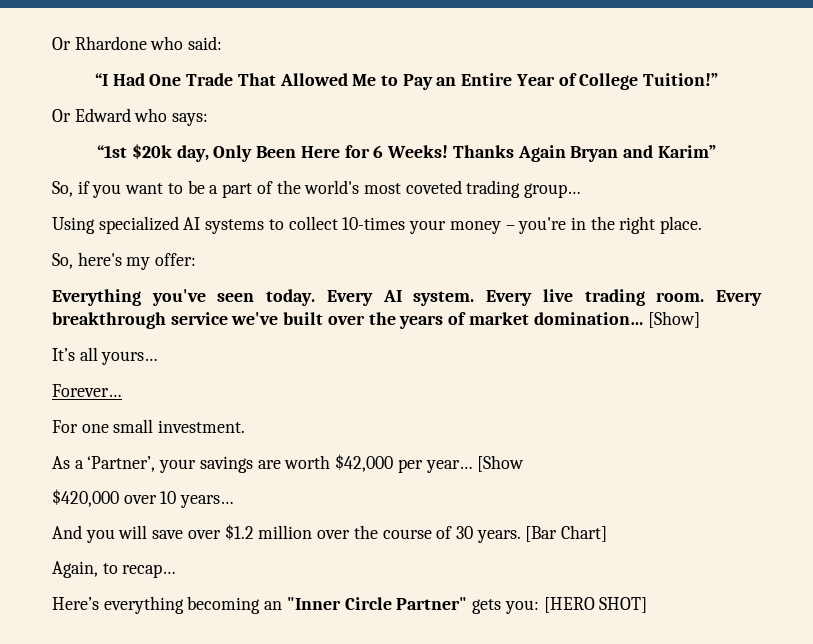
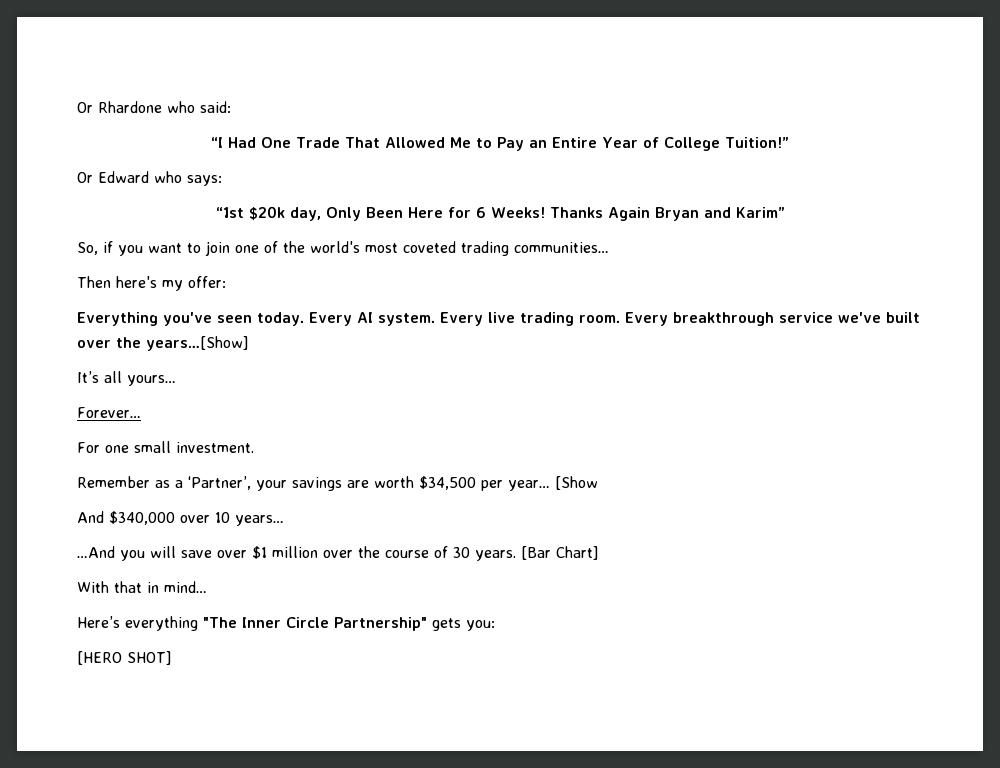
- So, if you want to be a part of the world's most coveted trading group…
- Using specialized AI systems to collect 10-times your money – you're in the right place.
- So, here's my offer:
+ So, if you want to join one of the world's most coveted trading communities…
+ Then here's my offer:
- Every breakthrough service we've built over the years of market domination… [Show]
+ Every breakthrough service we've built over the years…[Show]
- As a ‘Partner’, your savings are worth $42,000 per year…
+ Remember as a ‘Partner’, your savings are worth $34,500 per year…
- $420,000 over 10 years…
+ And $340,000 over 10 years…
- And you will save over $1.2 million over the course of 30 years.
+ …And you will save over $1 million over the course of 30 years.
- Again, to recap…
- Here’s everything becoming an "Inner Circle Partner" gets you: [HERO SHOT]
+ With that in mind…
+ Here’s everything "The Inner Circle Partnership" gets you:
+ [HERO SHOT]

